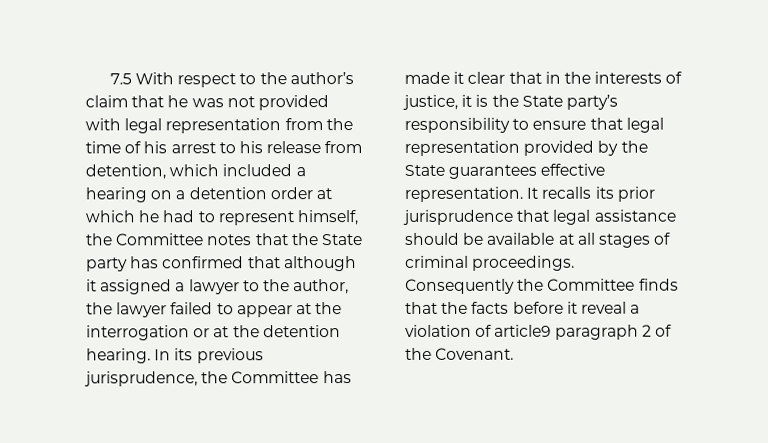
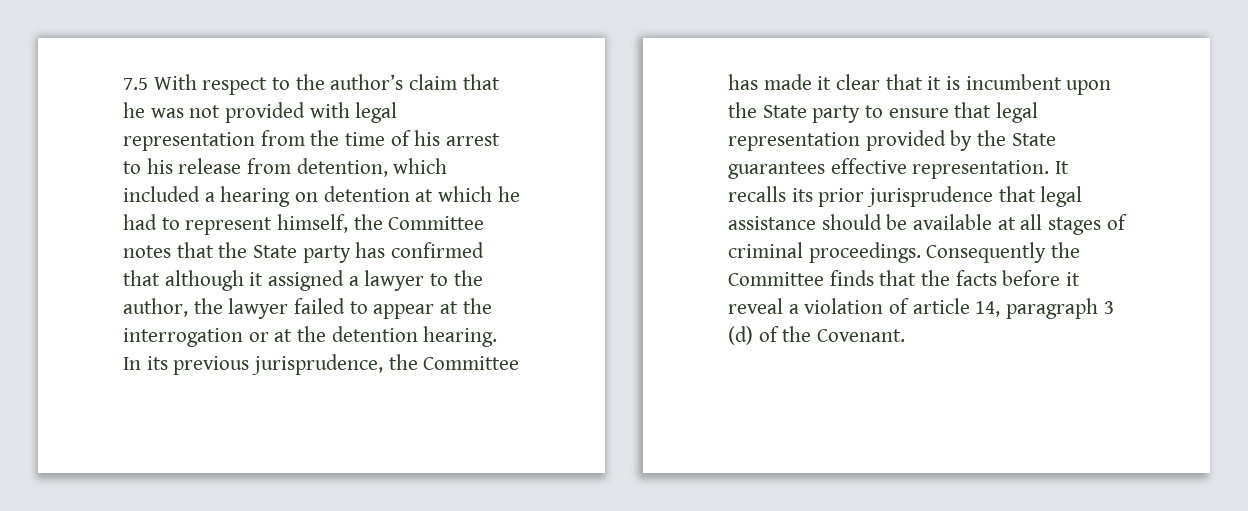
- 7.5 With respect to the author’s claim that he was not provided with legal representation from the time of his arrest to his release from detention, which included a hearing on a detention order at which he had to represent himself, the Committee notes that the State party has confirmed that although it assigned a lawyer to the author, the lawyer failed to appear at the interrogation or at the detention hearing.
+ 7.5 With respect to the author’s claim that he was not provided with legal representation from the time of his arrest to his release from detention, which included a hearing on detention at which he had to represent himself, the Committee notes that the State party has confirmed that although it assigned a lawyer to the author, the lawyer failed to appear at the interrogation or at the detention hearing.
- In its previous jurisprudence, the Committee has made it clear that in the interests of justice, it is the State party’s responsibility to ensure that legal representation provided by the State guarantees effective representation.
+ In its previous jurisprudence, the Committee has made it clear that it is incumbent upon the State party to ensure that legal representation provided by the State guarantees effective representation.
- Consequently the Committee finds that the facts before it reveal a violation of article9 paragraph 2 of the Covenant.
+ Consequently the Committee finds that the facts before it reveal a violation of article 14, paragraph 3 (d) of the Covenant.

